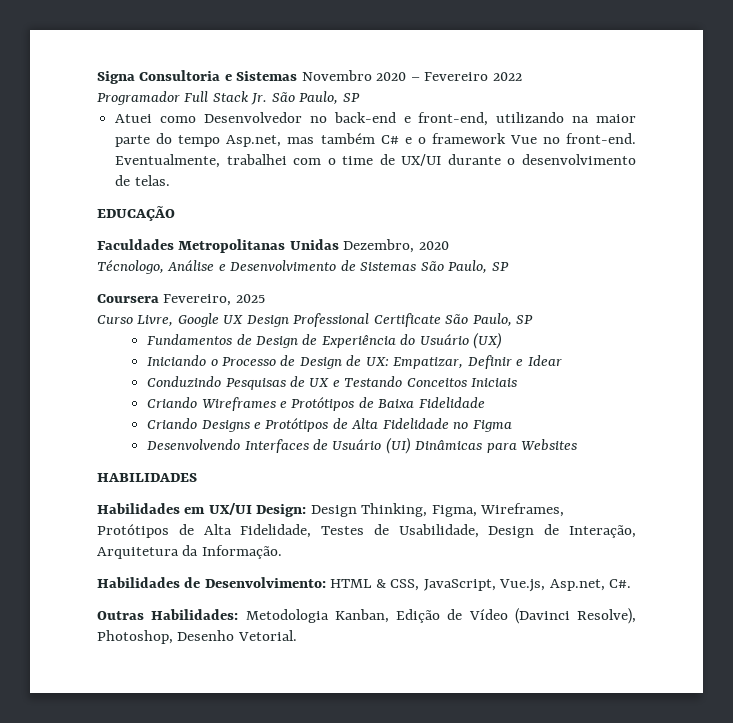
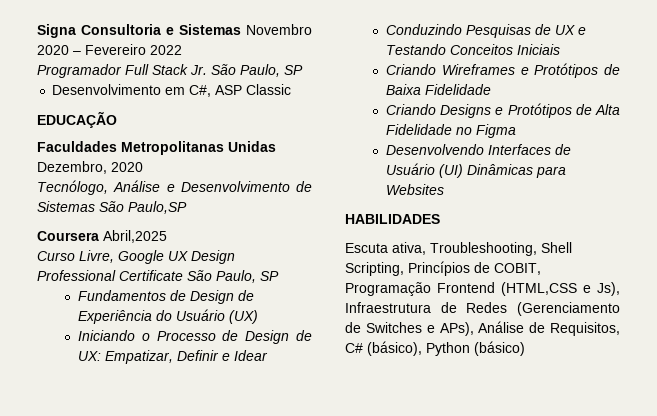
- Atuei como Desenvolvedor no back-end e front-end, utilizando na maior parte do tempo Asp.net, mas também C# e o framework Vue no front-end. Eventualmente, trabalhei com o time de UX/UI durante o desenvolvimento de telas.
+ Desenvolvimento em C#, ASP Classic
- Técnologo, Análise e Desenvolvimento de Sistemas São Paulo, SP
+ Tecnólogo, Análise e Desenvolvimento de Sistemas São Paulo,SP
- Coursera Fevereiro, 2025
+ Coursera Abril,2025
- Habilidades em UX/UI Design: Design Thinking, Figma, Wireframes, Protótipos de Alta Fidelidade, Testes de Usabilidade, Design de Interação, Arquitetura da Informação.
- Habilidades de Desenvolvimento: HTML & CSS, JavaScript, Vue.js, Asp.net, C#.
- Outras Habilidades: Metodologia Kanban, Edição de Vídeo (Davinci Resolve), Photoshop, Desenho Vetorial.
+ Escuta ativa, Troubleshooting, Shell Scripting, Princípios de COBIT, Programação Frontend (HTML,CSS e Js), Infraestrutura de Redes (Gerenciamento de Switches e APs), Análise de Requisitos, C# (básico), Python (básico)

